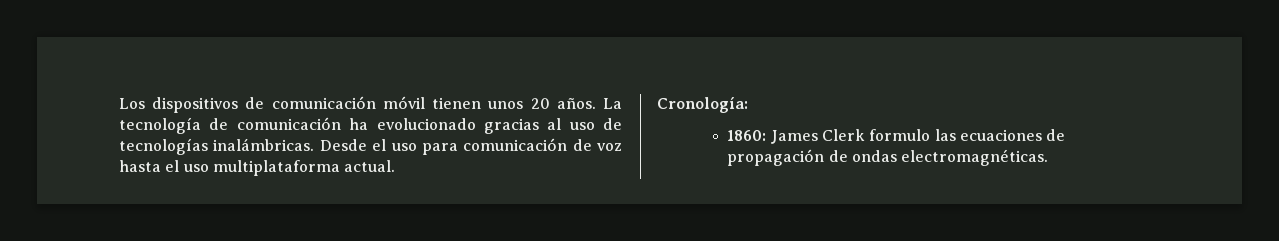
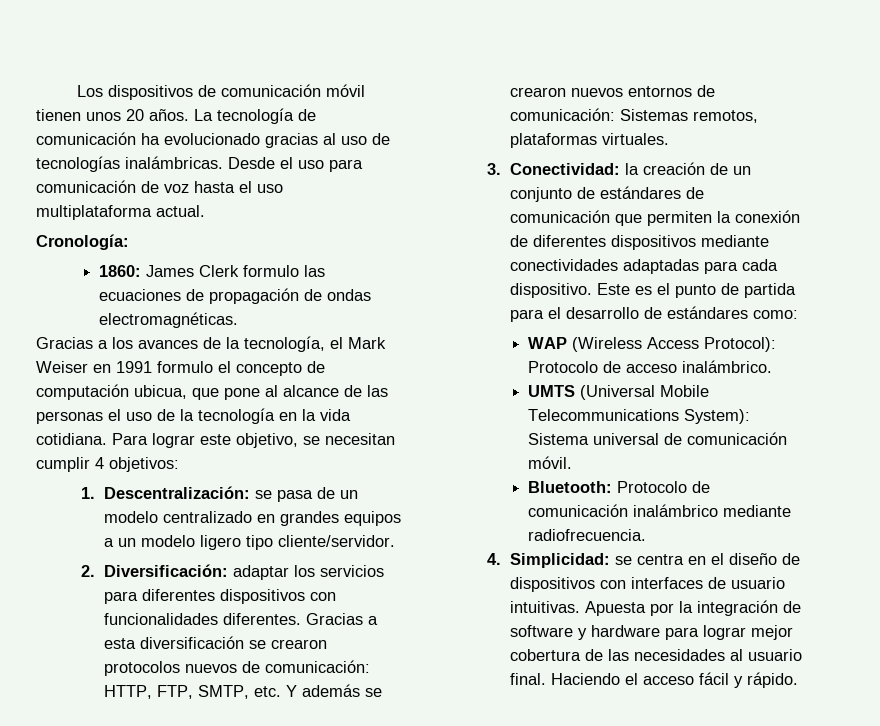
+ Gracias a los avances de la tecnología, el Mark Weiser en 1991 formulo el concepto de computación ubicua, que pone al alcance de las personas el uso de la tecnología en la vida cotidiana. Para lograr este objetivo, se necesitan cumplir 4 objetivos:
+ 1. Descentralización: se pasa de un modelo centralizado en grandes equipos a un modelo ligero tipo cliente/servidor.
+ 2. Diversificación: adaptar los servicios para diferentes dispositivos con funcionalidades diferentes. Gracias a esta diversificación se crearon protocolos nuevos de comunicación: HTTP, FTP, SMTP, etc. Y además se crearon nuevos entornos de comunicación: Sistemas remotos, plataformas virtuales.
+ 3. Conectividad: la creación de un conjunto de estándares de comunicación que permiten la conexión de diferentes dispositivos mediante conectividades adaptadas para cada dispositivo. Este es el punto de partida para el desarrollo de estándares como:
+ WAP (Wireless Access Protocol): Protocolo de acceso inalámbrico.
+ UMTS (Universal Mobile Telecommunications System): Sistema universal de comunicación móvil.
+ Bluetooth: Protocolo de comunicación inalámbrico mediante radiofrecuencia.
+ 4. Simplicidad: se centra en el diseño de dispositivos con interfaces de usuario intuitivas. Apuesta por la integración de software y hardware para lograr mejor cobertura de las necesidades al usuario final. Haciendo el acceso fácil y rápido.

